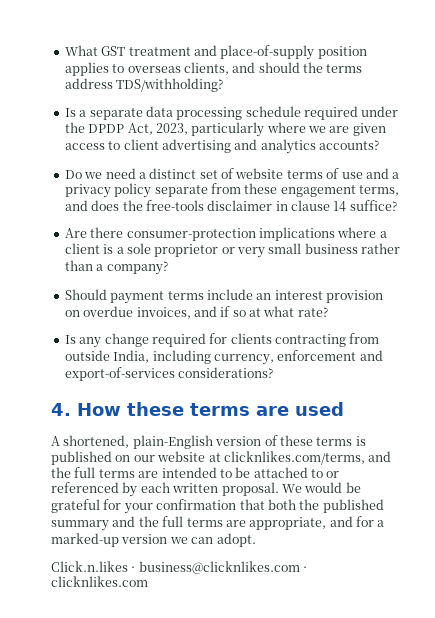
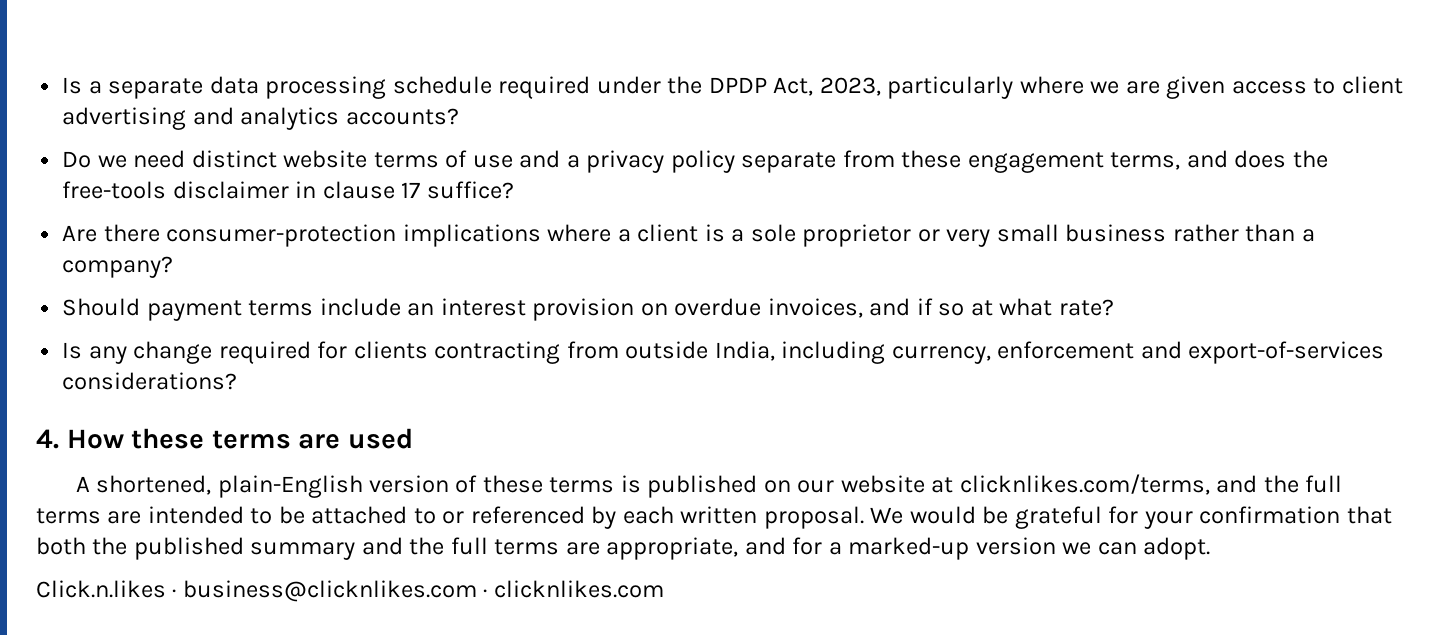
- What GST treatment and place-of-supply position applies to overseas clients, and should the terms address TDS/withholding?
- Do we need a distinct set of website terms of use and a privacy policy separate from these engagement terms, and does the free-tools disclaimer in clause 14 suffice?
+ Do we need distinct website terms of use and a privacy policy separate from these engagement terms, and does the free-tools disclaimer in clause 17 suffice?

